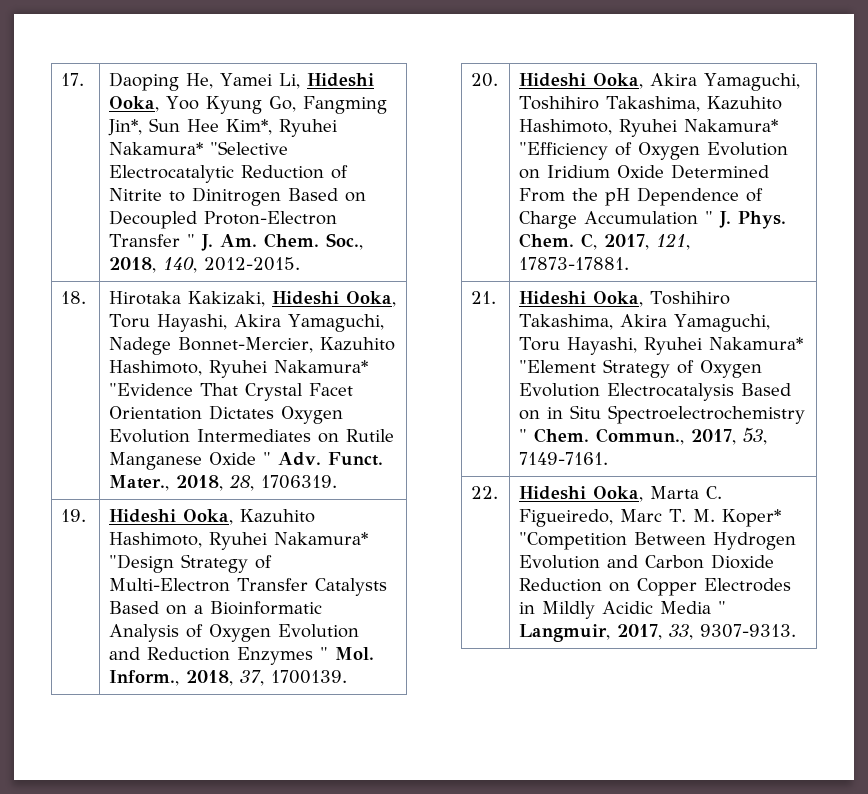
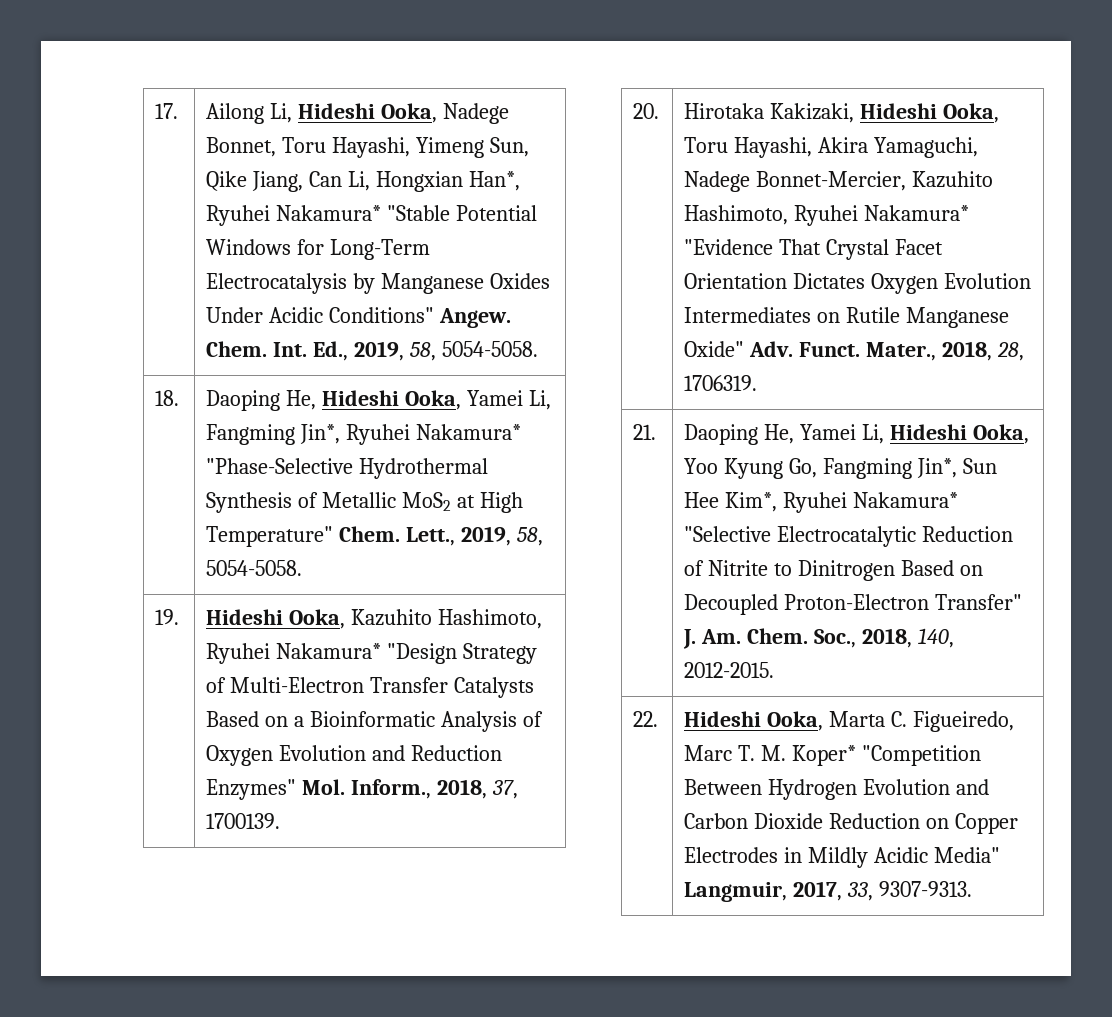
- 17. | Daoping He, Yamei Li, Hideshi Ooka, Yoo Kyung Go, Fangming Jin*, Sun Hee Kim*, Ryuhei Nakamura* "Selective Electrocatalytic Reduction of Nitrite to Dinitrogen Based on Decoupled Proton-Electron Transfer " J. Am. Chem. Soc., 2018, 140, 2012-2015.
+ 17. | Ailong Li, Hideshi Ooka, Nadege Bonnet, Toru Hayashi, Yimeng Sun, Qike Jiang, Can Li, Hongxian Han*, Ryuhei Nakamura* "Stable Potential Windows for Long-Term Electrocatalysis by Manganese Oxides Under Acidic Conditions" Angew. Chem. Int. Ed., 2019, 58, 5054-5058.
+ 18. | Daoping He, Hideshi Ooka, Yamei Li, Fangming Jin*, Ryuhei Nakamura* "Phase-Selective Hydrothermal Synthesis of Metallic MoS2 at High Temperature" Chem. Lett., 2019, 58, 5054-5058.
+ 19. | Hideshi Ooka, Kazuhito Hashimoto, Ryuhei Nakamura* "Design Strategy of Multi-Electron Transfer Catalysts Based on a Bioinformatic Analysis of Oxygen Evolution and Reduction Enzymes" Mol. Inform., 2018, 37, 1700139.
+ 20. | Hirotaka Kakizaki, Hideshi Ooka, Toru Hayashi, Akira Yamaguchi, Nadege Bonnet-Mercier, Kazuhito Hashimoto, Ryuhei Nakamura* "Evidence That Crystal Facet Orientation Dictates Oxygen Evolution Intermediates on Rutile Manganese Oxide" Adv. Funct. Mater., 2018, 28, 1706319.
+ 21. | Daoping He, Yamei Li, Hideshi Ooka, Yoo Kyung Go, Fangming Jin*, Sun Hee Kim*, Ryuhei Nakamura* "Selective Electrocatalytic Reduction of Nitrite to Dinitrogen Based on Decoupled Proton-Electron Transfer" J. Am. Chem. Soc., 2018, 140, 2012-2015.
- 18. | Hirotaka Kakizaki, Hideshi Ooka, Toru Hayashi, Akira Yamaguchi, Nadege Bonnet-Mercier, Kazuhito Hashimoto, Ryuhei Nakamura* "Evidence That Crystal Facet Orientation Dictates Oxygen Evolution Intermediates on Rutile Manganese Oxide " Adv. Funct. Mater., 2018, 28, 1706319.
- 19. | Hideshi Ooka, Kazuhito Hashimoto, Ryuhei Nakamura* "Design Strategy of Multi-Electron Transfer Catalysts Based on a Bioinformatic Analysis of Oxygen Evolution and Reduction Enzymes " Mol. Inform., 2018, 37, 1700139.
- 20. | Hideshi Ooka, Akira Yamaguchi, Toshihiro Takashima, Kazuhito Hashimoto, Ryuhei Nakamura* "Efficiency of Oxygen Evolution on Iridium Oxide Determined From the pH Dependence of Charge Accumulation " J. Phys. Chem. C, 2017, 121, 17873-17881.
- 21. | Hideshi Ooka, Toshihiro Takashima, Akira Yamaguchi, Toru Hayashi, Ryuhei Nakamura* "Element Strategy of Oxygen Evolution Electrocatalysis Based on in Situ Spectroelectrochemistry " Chem. Commun., 2017, 53, 7149-7161.
- 22. | Hideshi Ooka, Marta C. Figueiredo, Marc T. M. Koper* "Competition Between Hydrogen Evolution and Carbon Dioxide Reduction on Copper Electrodes in Mildly Acidic Media " Langmuir, 2017, 33, 9307-9313.
+ 22. | Hideshi Ooka, Marta C. Figueiredo, Marc T. M. Koper* "Competition Between Hydrogen Evolution and Carbon Dioxide Reduction on Copper Electrodes in Mildly Acidic Media" Langmuir, 2017, 33, 9307-9313.

